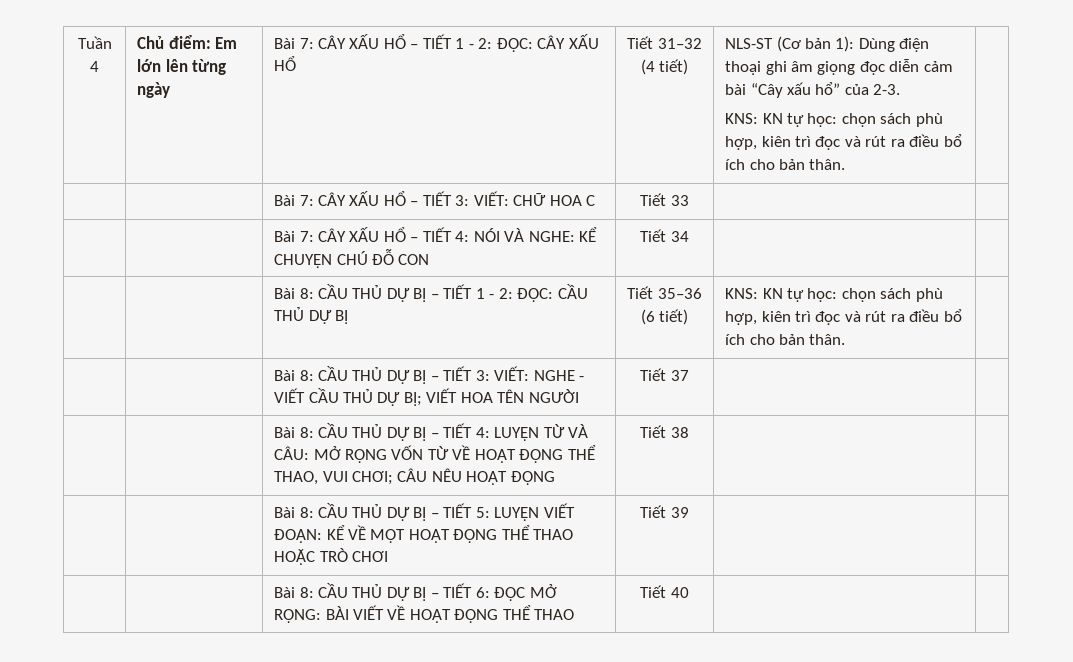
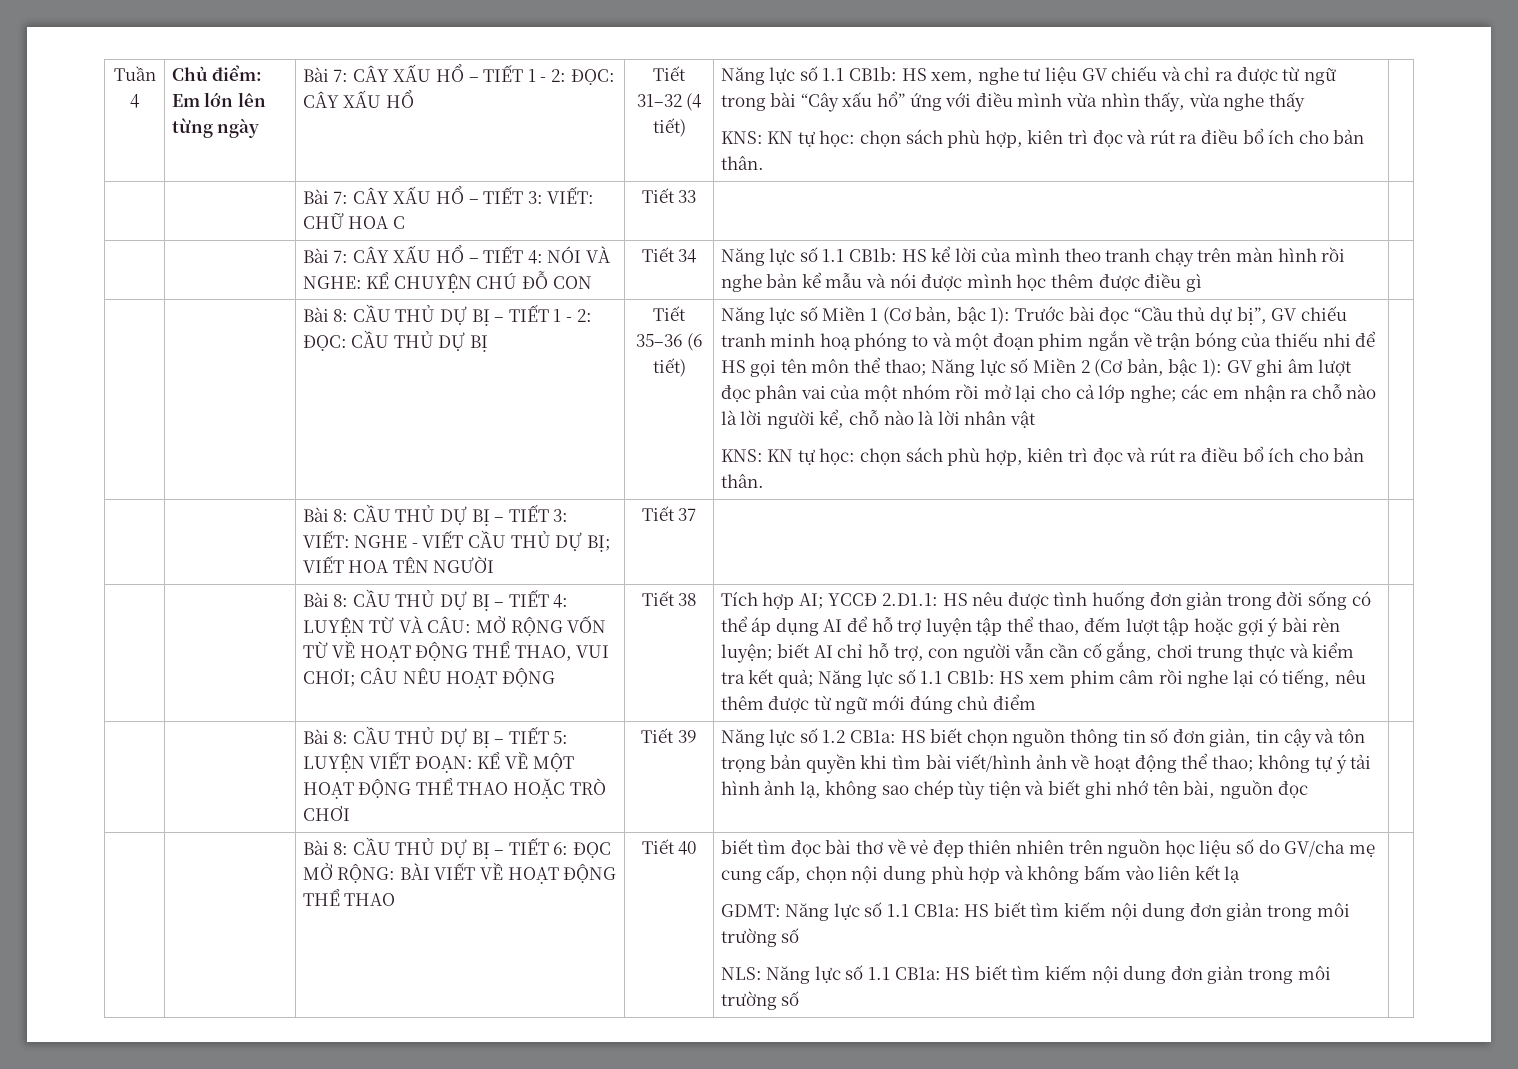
- NLS-ST (Cơ bản 1): Dùng điện thoại ghi âm giọng đọc diễn cảm bài “Cây xấu hổ” của 2-3.
+ Năng lực số 1.1 CB1b: HS xem, nghe tư liệu GV chiếu và chỉ ra được từ ngữ trong bài “Cây xấu hổ” ứng với điều mình vừa nhìn thấy, vừa nghe thấy
+ Năng lực số 1.1 CB1b: HS kể lời của mình theo tranh chạy trên màn hình rồi nghe bản kể mẫu và nói được mình học thêm được điều gì
+ Năng lực số Miền 1 (Cơ bản, bậc 1): Trước bài đọc “Cầu thủ dự bị”, GV chiếu tranh minh hoạ phóng to và một đoạn phim ngắn về trận bóng của thiếu nhi để HS gọi tên môn thể thao; Năng lực số Miền 2 (Cơ bản, bậc 1): GV ghi âm lượt đọc phân vai của một nhóm rồi mở lại cho cả lớp nghe; các em nhận ra chỗ nào là lời người kể, chỗ nào là lời nhân vật
+ Tích hợp AI; YCCĐ 2.D1.1: HS nêu được tình huống đơn giản trong đời sống có thể áp dụng AI để hỗ trợ luyện tập thể thao, đếm lượt tập hoặc gợi ý bài rèn luyện; biết AI chỉ hỗ trợ, con người vẫn cần cố gắng, chơi trung thực và kiểm tra kết quả; Năng lực số 1.1 CB1b: HS xem phim câm rồi nghe lại có tiếng, nêu thêm được từ ngữ mới đúng chủ điểm
+ Năng lực số 1.2 CB1a: HS biết chọn nguồn thông tin số đơn giản, tin cậy và tôn trọng bản quyền khi tìm bài viết/hình ảnh về hoạt động thể thao; không tự ý tải hình ảnh lạ, không sao chép tùy tiện và biết ghi nhớ tên bài, nguồn đọc
+ biết tìm đọc bài thơ về vẻ đẹp thiên nhiên trên nguồn học liệu số do GV/cha mẹ cung cấp, chọn nội dung phù hợp và không bấm vào liên kết lạ
+ GDMT: Năng lực số 1.1 CB1a: HS biết tìm kiếm nội dung đơn giản trong môi trường số
+ NLS: Năng lực số 1.1 CB1a: HS biết tìm kiếm nội dung đơn giản trong môi trường số

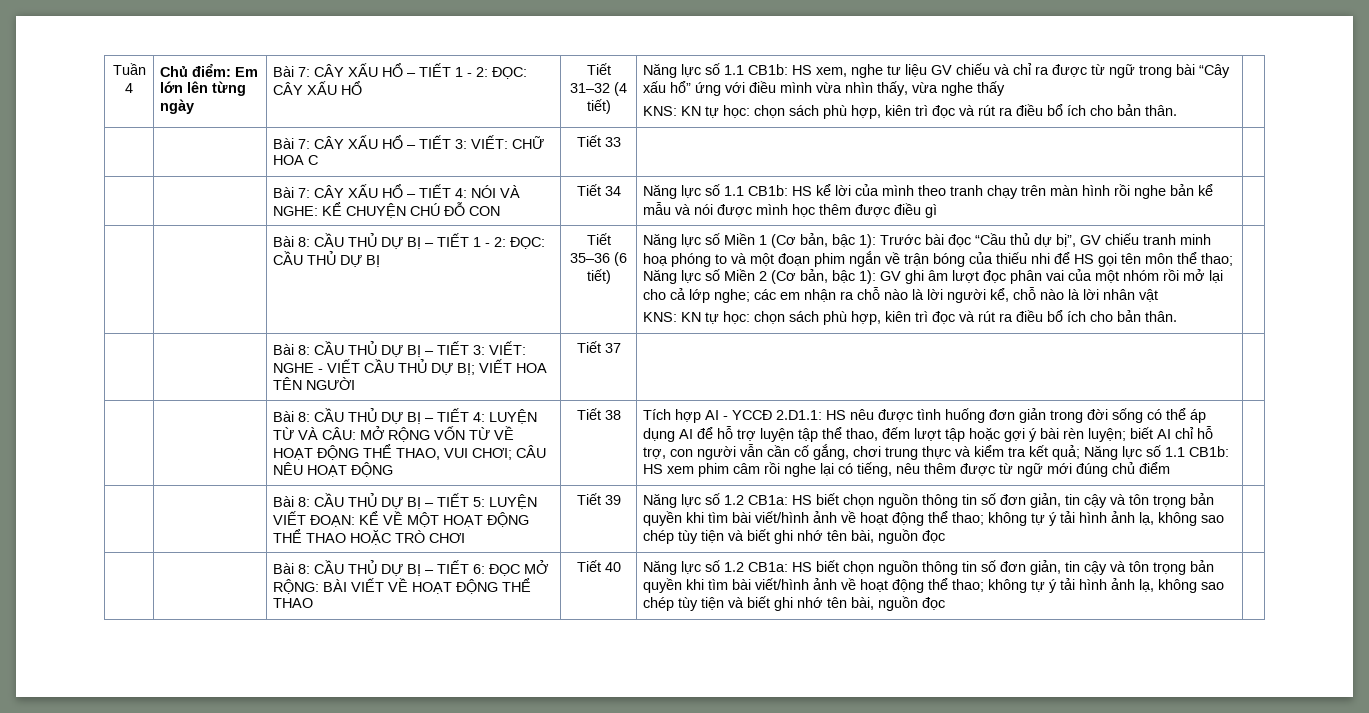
- Tích hợp AI; YCCĐ 2.D1.1:
+ Tích hợp AI - YCCĐ 2.D1.1:
- Tiết 40 | biết tìm đọc bài thơ về vẻ đẹp thiên nhiên trên nguồn học liệu số do GV/cha mẹ cung cấp, chọn nội dung phù hợp và không bấm vào liên kết lạ
- GDMT: Năng lực số 1.1 CB1a: HS biết tìm kiếm nội dung đơn giản trong môi trường số
- NLS: Năng lực số 1.1 CB1a: HS biết tìm kiếm nội dung đơn giản trong môi trường số
+ Tiết 40 | Năng lực số 1.2 CB1a: HS biết chọn nguồn thông tin số đơn giản, tin cậy và tôn trọng bản quyền khi tìm bài viết/hình ảnh về hoạt động thể thao; không tự ý tải hình ảnh lạ, không sao chép tùy tiện và biết ghi nhớ tên bài, nguồn đọc

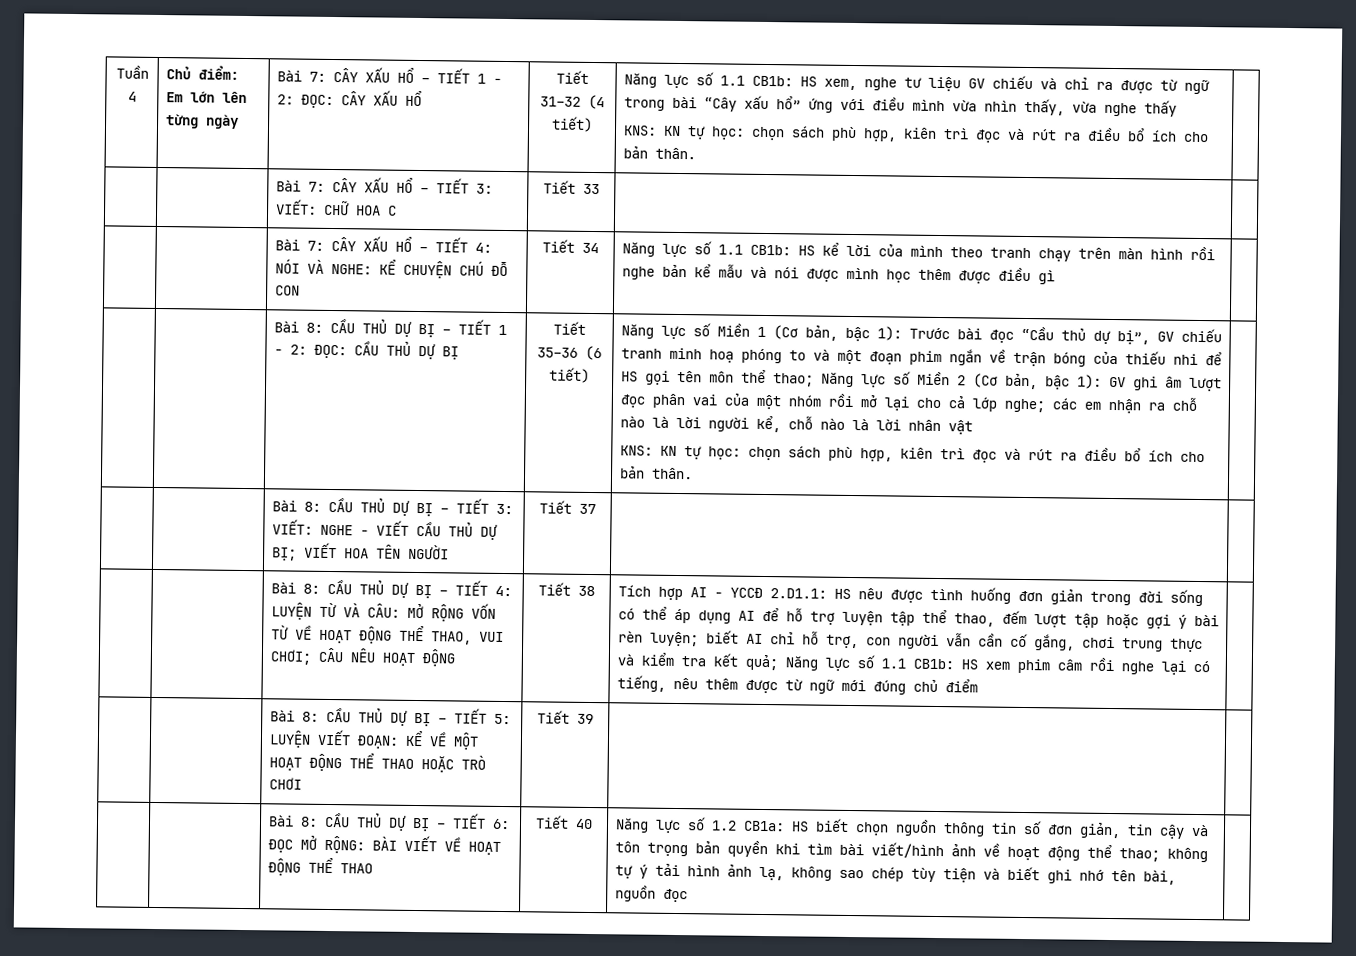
- Tiết 39 | Năng lực số 1.2 CB1a: HS biết chọn nguồn thông tin số đơn giản, tin cậy và tôn trọng bản quyền khi tìm bài viết/hình ảnh về hoạt động thể thao; không tự ý tải hình ảnh lạ, không sao chép tùy tiện và biết ghi nhớ tên bài, nguồn đọc
+ Tiết 39

